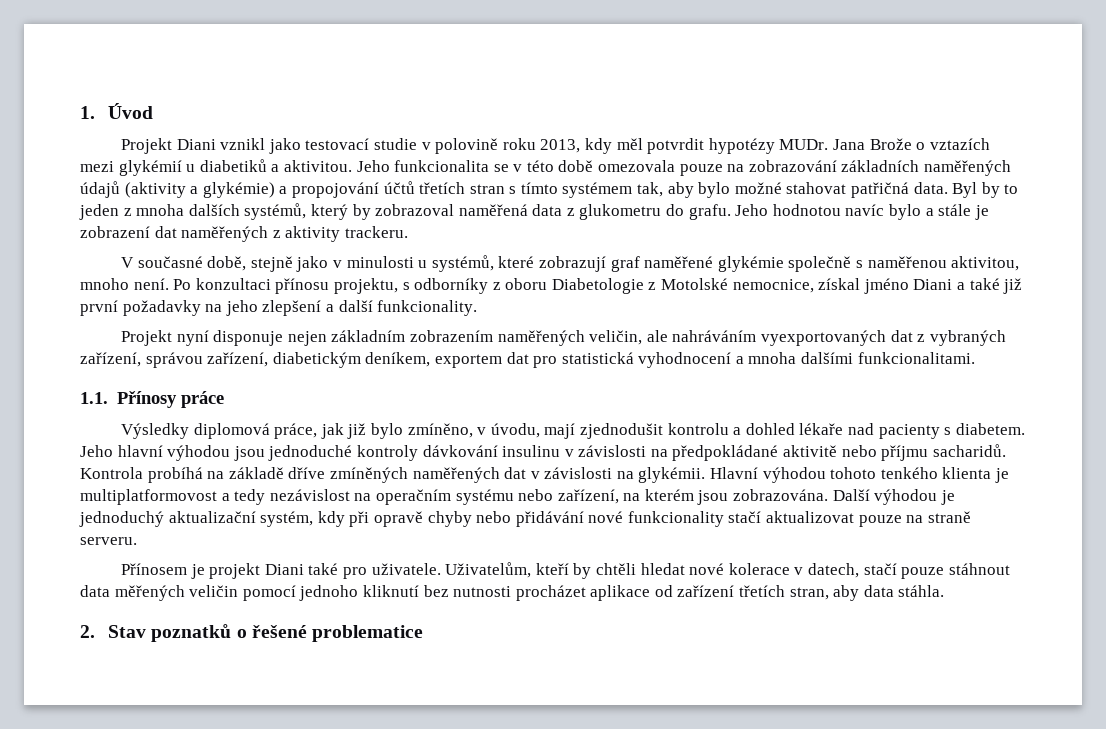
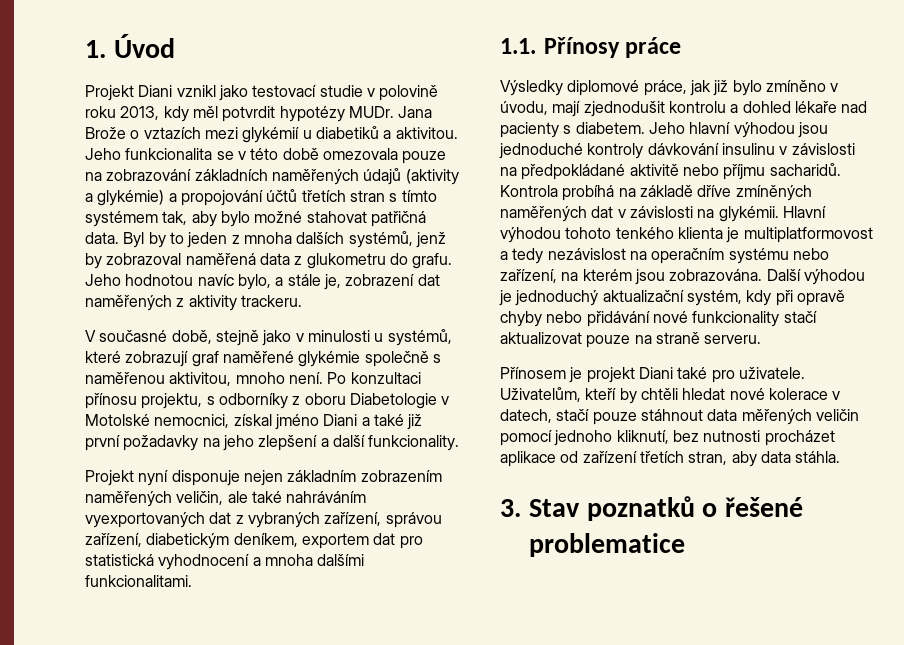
- Byl by to jeden z mnoha dalších systémů, který by zobrazoval naměřená data z glukometru do grafu.
+ Byl by to jeden z mnoha dalších systémů, jenž by zobrazoval naměřená data z glukometru do grafu.
- Jeho hodnotou navíc bylo a stále je zobrazení dat naměřených z aktivity trackeru.
+ Jeho hodnotou navíc bylo, a stále je, zobrazení dat naměřených z aktivity trackeru.
- Po konzultaci přínosu projektu, s odborníky z oboru Diabetologie z Motolské nemocnice, získal jméno Diani a také již první požadavky na jeho zlepšení a další funkcionality.
+ Po konzultaci přínosu projektu, s odborníky z oboru Diabetologie v Motolské nemocnici, získal jméno Diani a také již první požadavky na jeho zlepšení a další funkcionality.
- Projekt nyní disponuje nejen základním zobrazením naměřených veličin, ale nahráváním vyexportovaných dat z vybraných zařízení, správou zařízení, diabetickým deníkem, exportem dat pro statistická vyhodnocení a mnoha dalšími funkcionalitami.
+ Projekt nyní disponuje nejen základním zobrazením naměřených veličin, ale také nahráváním vyexportovaných dat z vybraných zařízení, správou zařízení, diabetickým deníkem, exportem dat pro statistická vyhodnocení a mnoha dalšími funkcionalitami.
- Výsledky diplomová práce, jak již bylo zmíněno, v úvodu, mají zjednodušit kontrolu a dohled lékaře nad pacienty s diabetem.
+ Výsledky diplomové práce, jak již bylo zmíněno v úvodu, mají zjednodušit kontrolu a dohled lékaře nad pacienty s diabetem.
- Uživatelům, kteří by chtěli hledat nové kolerace v datech, stačí pouze stáhnout data měřených veličin pomocí jednoho kliknutí bez nutnosti procházet aplikace od zařízení třetích stran, aby data stáhla.
+ Uživatelům, kteří by chtěli hledat nové kolerace v datech, stačí pouze stáhnout data měřených veličin pomocí jednoho kliknutí, bez nutnosti procházet aplikace od zařízení třetích stran, aby data stáhla.
- 2. Stav poznatků o řešené problematice
+ 3. Stav poznatků o řešené problematice

